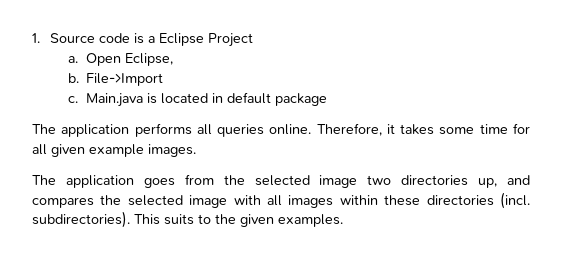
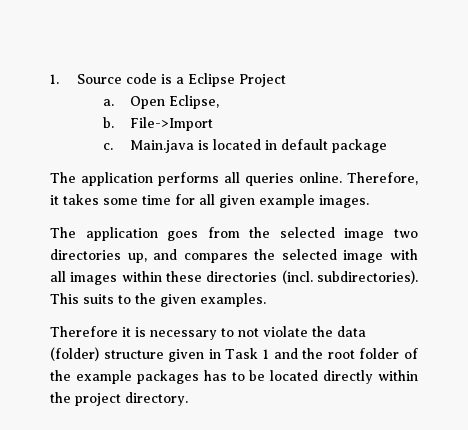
+ Therefore it is necessary to not violate the data (folder) structure given in Task 1 and the root folder of the example packages has to be located directly within the project directory.

